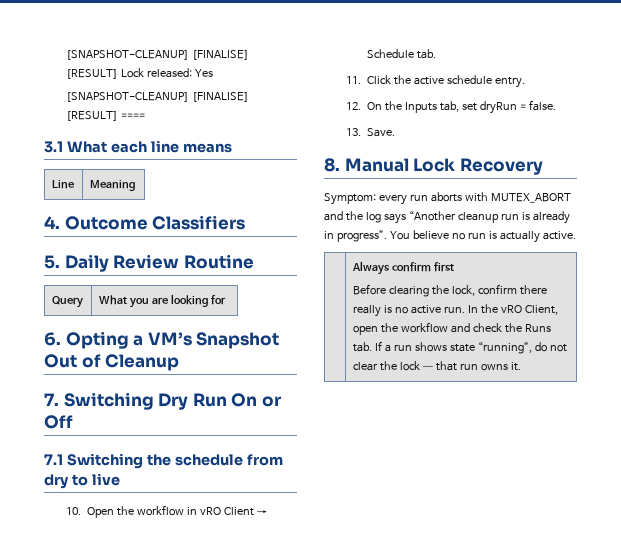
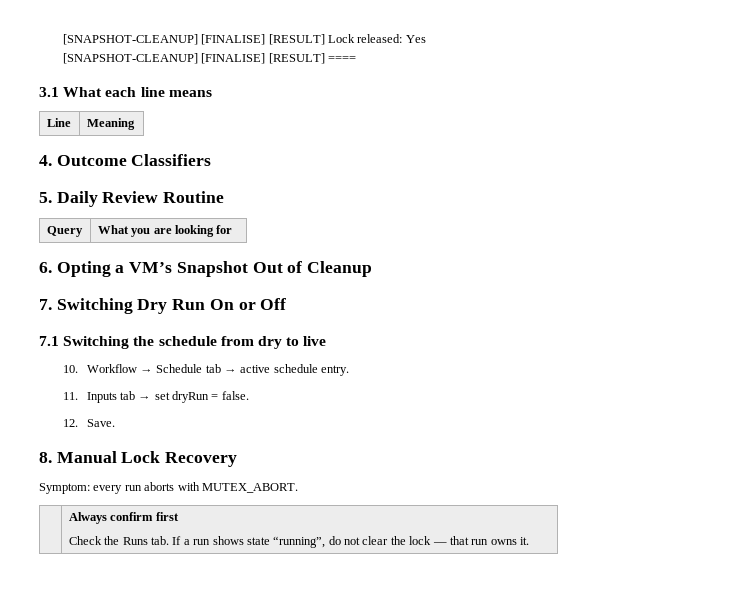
- 10. Open the workflow in vRO Client → Schedule tab.
- 11. Click the active schedule entry.
- 12. On the Inputs tab, set dryRun = false.
+ 10. Workflow → Schedule tab → active schedule entry.
+ 11. Inputs tab → set dryRun = false.
- 13. Save.
+ 12. Save.
- Symptom: every run aborts with MUTEX_ABORT and the log says “Another cleanup run is already in progress”. You believe no run is actually active.
+ Symptom: every run aborts with MUTEX_ABORT.
  | Always confirm first
- Before clearing the lock, confirm there really is no active run. In the vRO Client, open the workflow and check the Runs tab. If a run shows state “running”, do not clear the lock — that run owns it.
+ Check the Runs tab. If a run shows state “running”, do not clear the lock — that run owns it.

